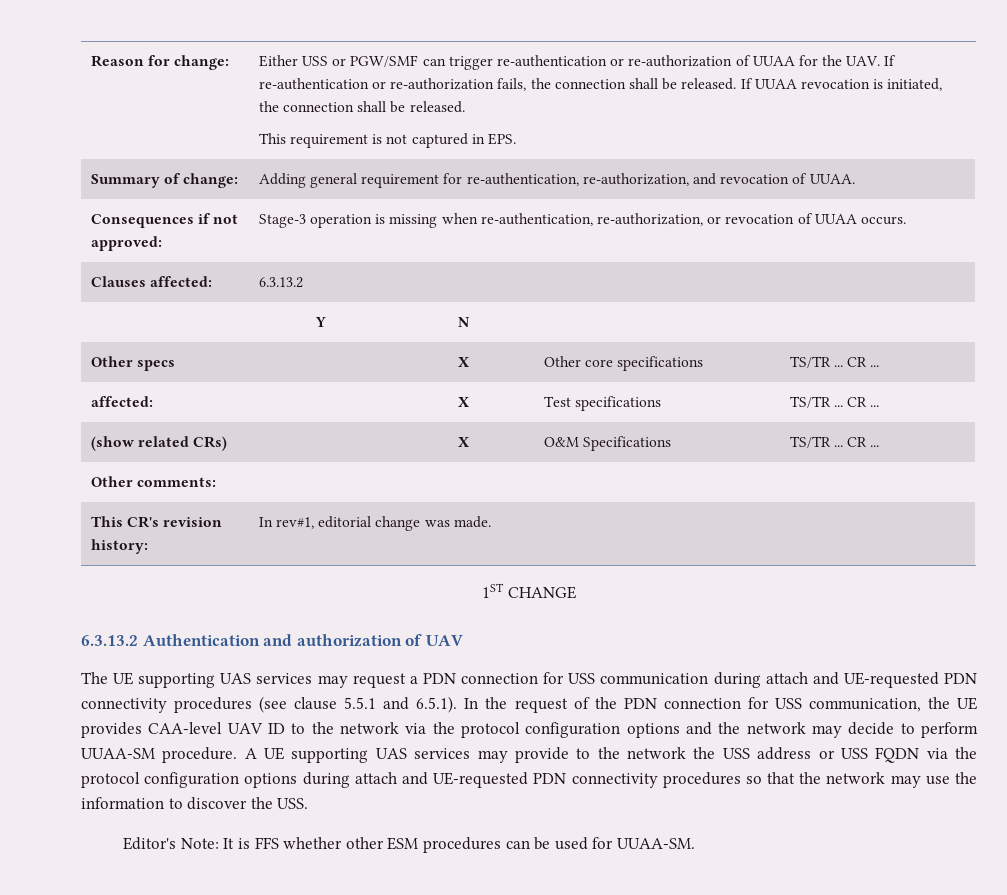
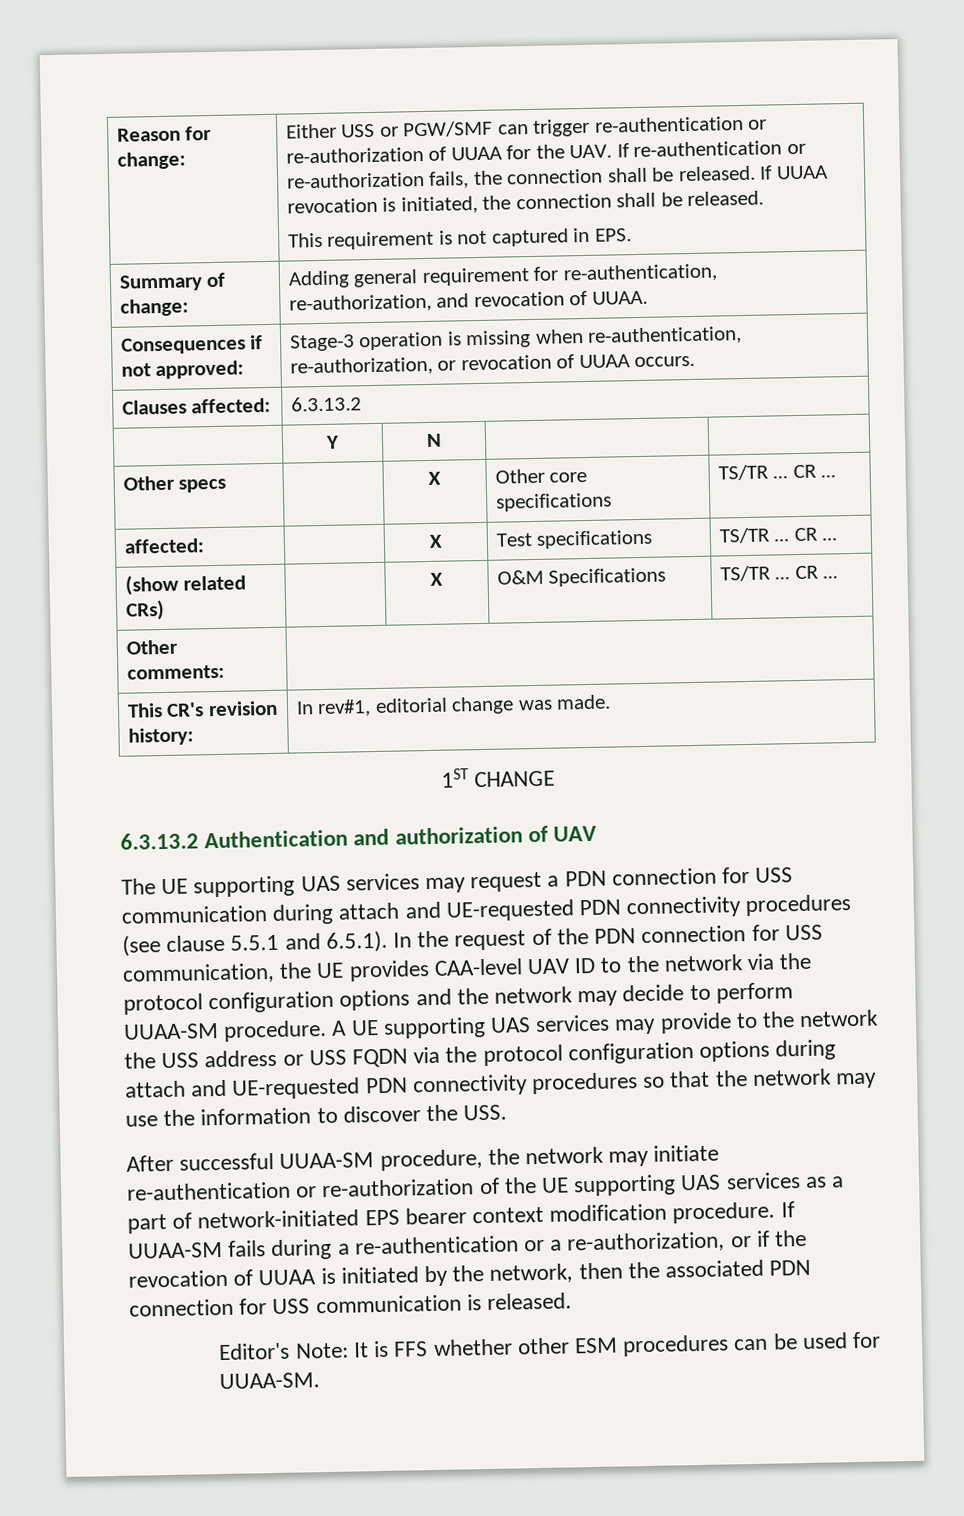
+ After successful UUAA-SM procedure, the network may initiate re-authentication or re-authorization of the UE supporting UAS services as a part of network-initiated EPS bearer context modification procedure. If UUAA-SM fails during a re-authentication or a re-authorization, or if the revocation of UUAA is initiated by the network, then the associated PDN connection for USS communication is released.

